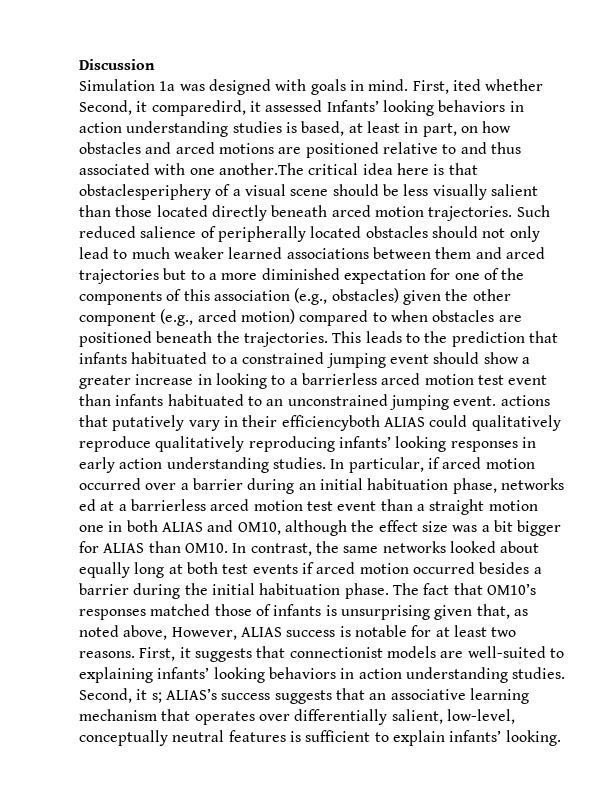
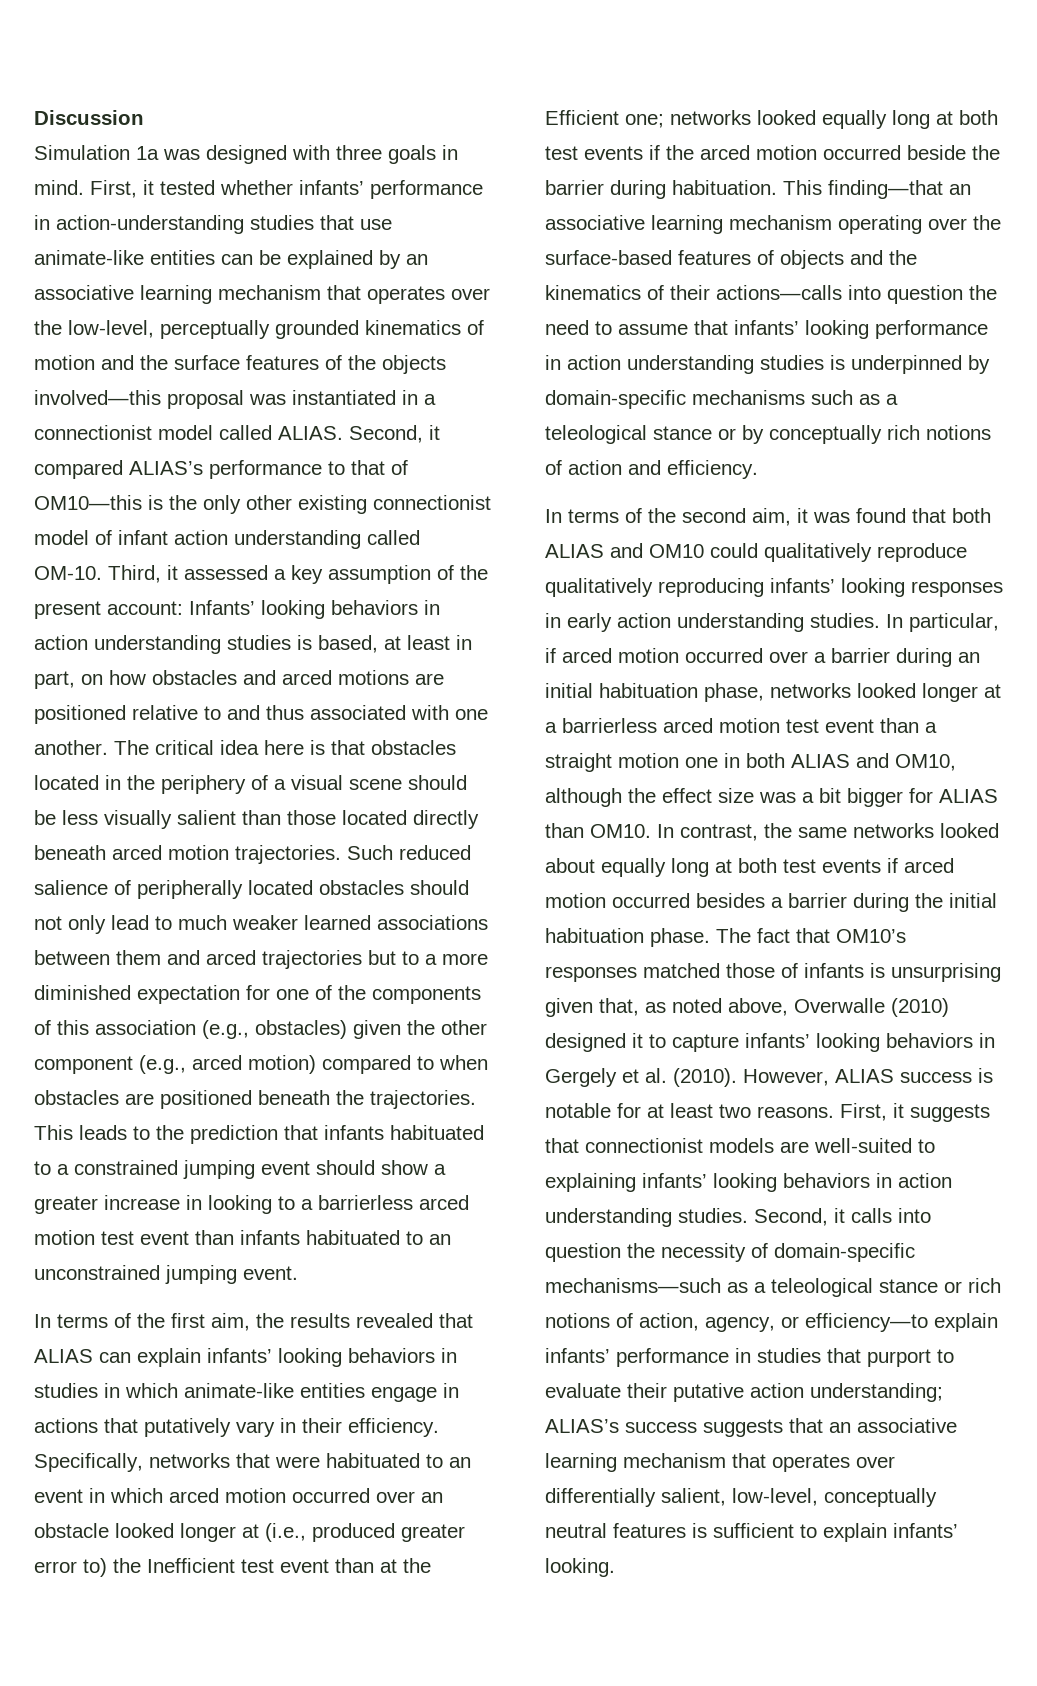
- Simulation 1a was designed with goals in mind.
+ Simulation 1a was designed with three goals in mind.
- First, ited whether Second, it comparedird, it assessed Infants’ looking behaviors in action understanding studies is based, at least in part, on how obstacles and arced motions are positioned relative to and thus associated with one another.The critical idea here is that obstaclesperiphery of a visual scene should be less visually salient than those located directly beneath arced motion trajectories.
+ First, it tested whether infants’ performance in action-understanding studies that use animate-like entities can be explained by an associative learning mechanism that operates over the low-level, perceptually grounded kinematics of motion and the surface features of the objects involved—this proposal was instantiated in a connectionist model called ALIAS. Second, it compared ALIAS’s performance to that of OM10—this is the only other existing connectionist model of infant action understanding called OM-10. Third, it assessed a key assumption of the present account: Infants’ looking behaviors in action understanding studies is based, at least in part, on how obstacles and arced motions are positioned relative to and thus associated with one another. The critical idea here is that obstacles located in the periphery of a visual scene should be less visually salient than those located directly beneath arced motion trajectories.
- This leads to the prediction that infants habituated to a constrained jumping event should show a greater increase in looking to a barrierless arced motion test event than infants habituated to an unconstrained jumping event. actions that putatively vary in their efficiencyboth ALIAS could qualitatively reproduce qualitatively reproducing infants’ looking responses in early action understanding studies.
+ This leads to the prediction that infants habituated to a constrained jumping event should show a greater increase in looking to a barrierless arced motion test event than infants habituated to an unconstrained jumping event.
+ In terms of the first aim, the results revealed that ALIAS can explain infants’ looking behaviors in studies in which animate-like entities engage in actions that putatively vary in their efficiency. Specifically, networks that were habituated to an event in which arced motion occurred over an obstacle looked longer at (i.e., produced greater error to) the Inefficient test event than at the Efficient one; networks looked equally long at both test events if the arced motion occurred beside the barrier during habituation. This finding—that an associative learning mechanism operating over the surface-based features of objects and the kinematics of their actions—calls into question the need to assume that infants’ looking performance in action understanding studies is underpinned by domain-specific mechanisms such as a teleological stance or by conceptually rich notions of action and efficiency.
+ In terms of the second aim, it was found that both ALIAS and OM10 could qualitatively reproduce qualitatively reproducing infants’ looking responses in early action understanding studies.
- In particular, if arced motion occurred over a barrier during an initial habituation phase, networks ed at a barrierless arced motion test event than a straight motion one in both ALIAS and OM10, although the effect size was a bit bigger for ALIAS than OM10.
+ In particular, if arced motion occurred over a barrier during an initial habituation phase, networks looked longer at a barrierless arced motion test event than a straight motion one in both ALIAS and OM10, although the effect size was a bit bigger for ALIAS than OM10.
- The fact that OM10’s responses matched those of infants is unsurprising given that, as noted above, However, ALIAS success is notable for at least two reasons.
+ The fact that OM10’s responses matched those of infants is unsurprising given that, as noted above, Overwalle (2010) designed it to capture infants’ looking behaviors in Gergely et al. (2010). However, ALIAS success is notable for at least two reasons.
- Second, it s; ALIAS’s success suggests that an associative learning mechanism that operates over differentially salient, low-level, conceptually neutral features is sufficient to explain infants’ looking.
+ Second, it calls into question the necessity of domain-specific mechanisms—such as a teleological stance or rich notions of action, agency, or efficiency—to explain infants’ performance in studies that purport to evaluate their putative action understanding; ALIAS’s success suggests that an associative learning mechanism that operates over differentially salient, low-level, conceptually neutral features is sufficient to explain infants’ looking.

